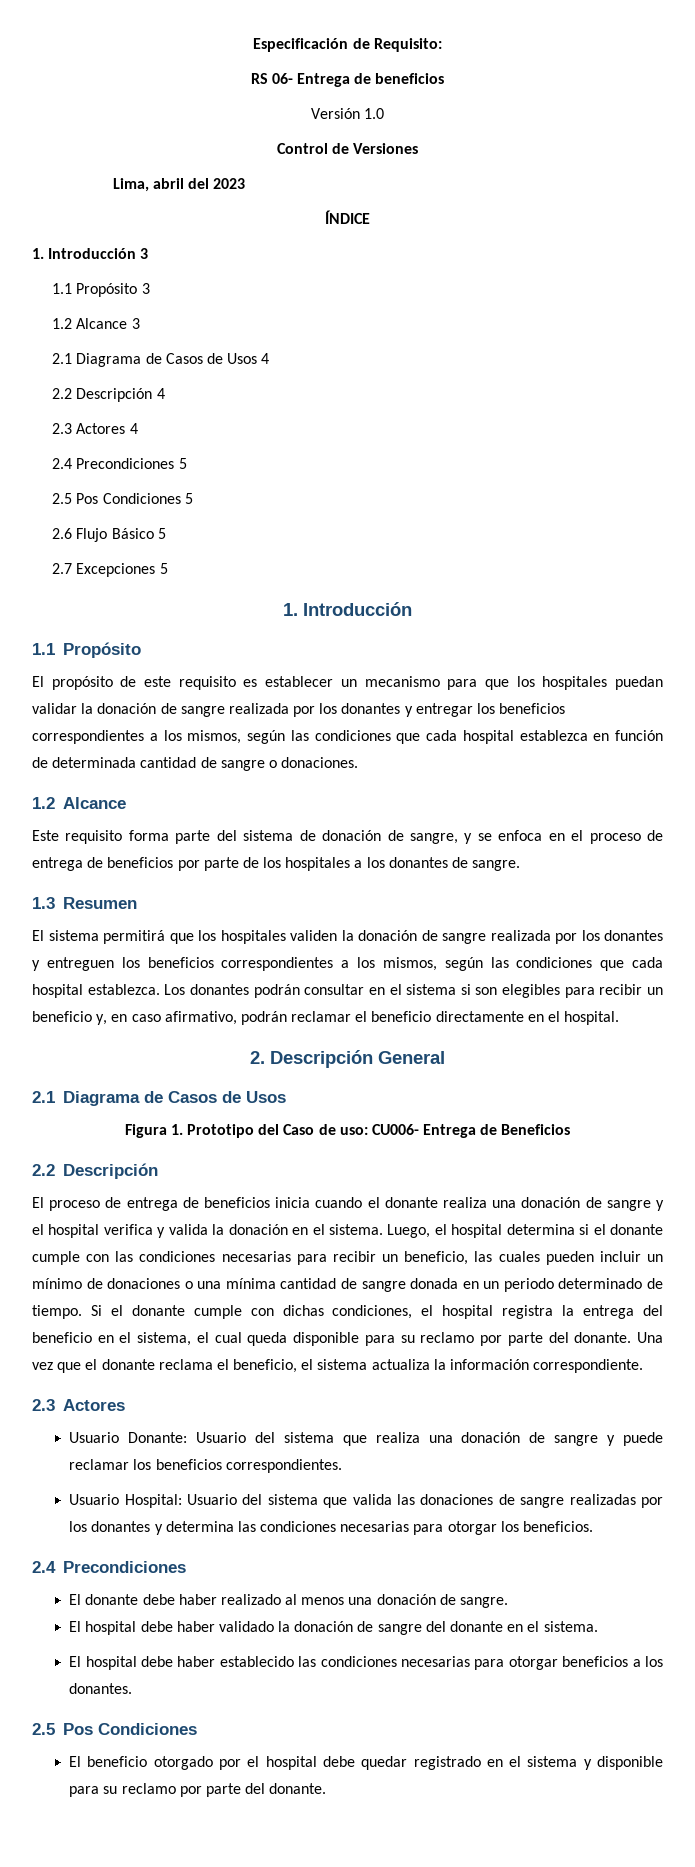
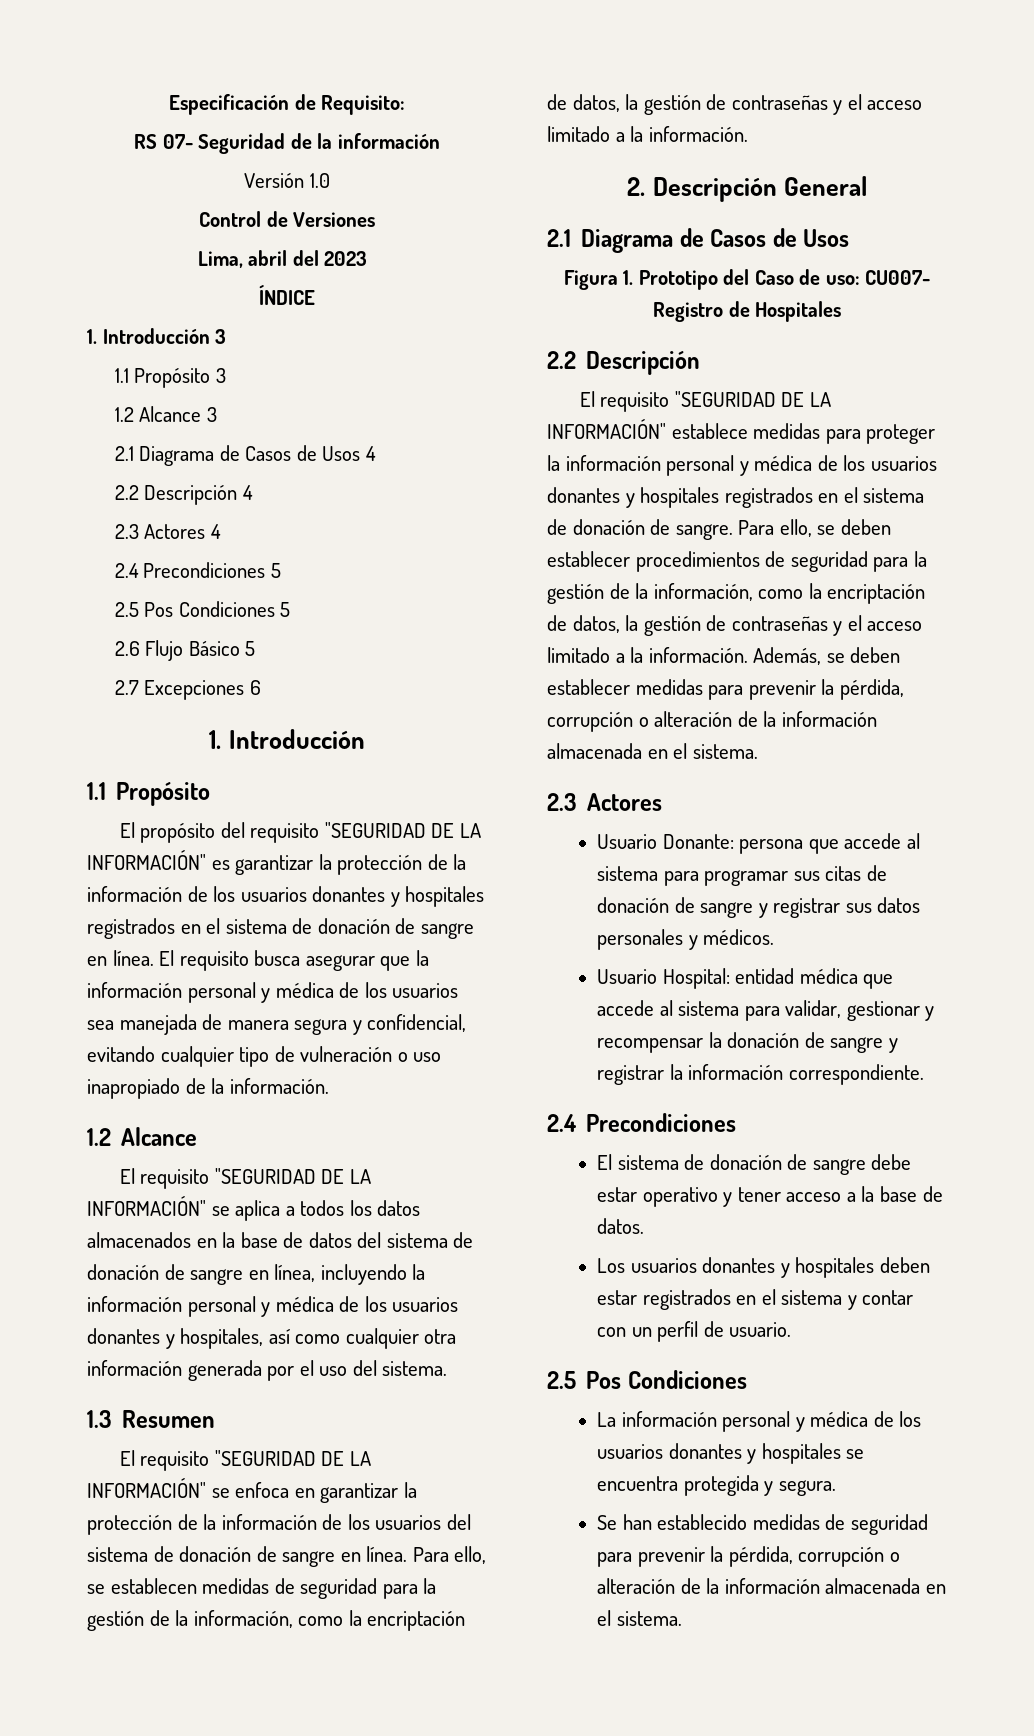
- RS 06- Entrega de beneficios
+ RS 07- Seguridad de la información
- 2.7 Excepciones 5
+ 2.7 Excepciones 6
- El propósito de este requisito es establecer un mecanismo para que los hospitales puedan validar la donación de sangre realizada por los donantes y entregar los beneficios correspondientes a los mismos, según las condiciones que cada hospital establezca en función de determinada cantidad de sangre o donaciones.
+ El propósito del requisito "SEGURIDAD DE LA INFORMACIÓN" es garantizar la protección de la información de los usuarios donantes y hospitales registrados en el sistema de donación de sangre en línea. El requisito busca asegurar que la información personal y médica de los usuarios sea manejada de manera segura y confidencial, evitando cualquier tipo de vulneración o uso inapropiado de la información.
  1.2 Alcance
- Este requisito forma parte del sistema de donación de sangre, y se enfoca en el proceso de entrega de beneficios por parte de los hospitales a los donantes de sangre.
+ El requisito "SEGURIDAD DE LA INFORMACIÓN" se aplica a todos los datos almacenados en la base de datos del sistema de donación de sangre en línea, incluyendo la información personal y médica de los usuarios donantes y hospitales, así como cualquier otra información generada por el uso del sistema.
  1.3 Resumen
- El sistema permitirá que los hospitales validen la donación de sangre realizada por los donantes y entreguen los beneficios correspondientes a los mismos, según las condiciones que cada hospital establezca. Los donantes podrán consultar en el sistema si son elegibles para recibir un beneficio y, en caso afirmativo, podrán reclamar el beneficio directamente en el hospital.
+ El requisito "SEGURIDAD DE LA INFORMACIÓN" se enfoca en garantizar la protección de la información de los usuarios del sistema de donación de sangre en línea. Para ello, se establecen medidas de seguridad para la gestión de la información, como la encriptación de datos, la gestión de contraseñas y el acceso limitado a la información.
- Figura 1. Prototipo del Caso de uso: CU006- Entrega de Beneficios
+ Figura 1. Prototipo del Caso de uso: CU007- Registro de Hospitales
- El proceso de entrega de beneficios inicia cuando el donante realiza una donación de sangre y el hospital verifica y valida la donación en el sistema. Luego, el hospital determina si el donante cumple con las condiciones necesarias para recibir un beneficio, las cuales pueden incluir un mínimo de donaciones o una mínima cantidad de sangre donada en un periodo determinado de tiempo. Si el donante cumple con dichas condiciones, el hospital registra la entrega del beneficio en el sistema, el cual queda disponible para su reclamo por parte del donante. Una vez que el donante reclama el beneficio, el sistema actualiza la información correspondiente.
+ El requisito "SEGURIDAD DE LA INFORMACIÓN" establece medidas para proteger la información personal y médica de los usuarios donantes y hospitales registrados en el sistema de donación de sangre. Para ello, se deben establecer procedimientos de seguridad para la gestión de la información, como la encriptación de datos, la gestión de contraseñas y el acceso limitado a la información. Además, se deben establecer medidas para prevenir la pérdida, corrupción o alteración de la información almacenada en el sistema.
  2.3 Actores
- Usuario Donante: Usuario del sistema que realiza una donación de sangre y puede reclamar los beneficios correspondientes.
- Usuario Hospital: Usuario del sistema que valida las donaciones de sangre realizadas por los donantes y determina las condiciones necesarias para otorgar los beneficios.
+ Usuario Donante: persona que accede al sistema para programar sus citas de donación de sangre y registrar sus datos personales y médicos.
+ Usuario Hospital: entidad médica que accede al sistema para validar, gestionar y recompensar la donación de sangre y registrar la información correspondiente.
  2.4 Precondiciones
- El donante debe haber realizado al menos una donación de sangre.
- El hospital debe haber validado la donación de sangre del donante en el sistema.
- El hospital debe haber establecido las condiciones necesarias para otorgar beneficios a los donantes.
+ El sistema de donación de sangre debe estar operativo y tener acceso a la base de datos.
+ Los usuarios donantes y hospitales deben estar registrados en el sistema y contar con un perfil de usuario.
  2.5 Pos Condiciones
- El beneficio otorgado por el hospital debe quedar registrado en el sistema y disponible para su reclamo por parte del donante.
+ La información personal y médica de los usuarios donantes y hospitales se encuentra protegida y segura.
+ Se han establecido medidas de seguridad para prevenir la pérdida, corrupción o alteración de la información almacenada en el sistema.

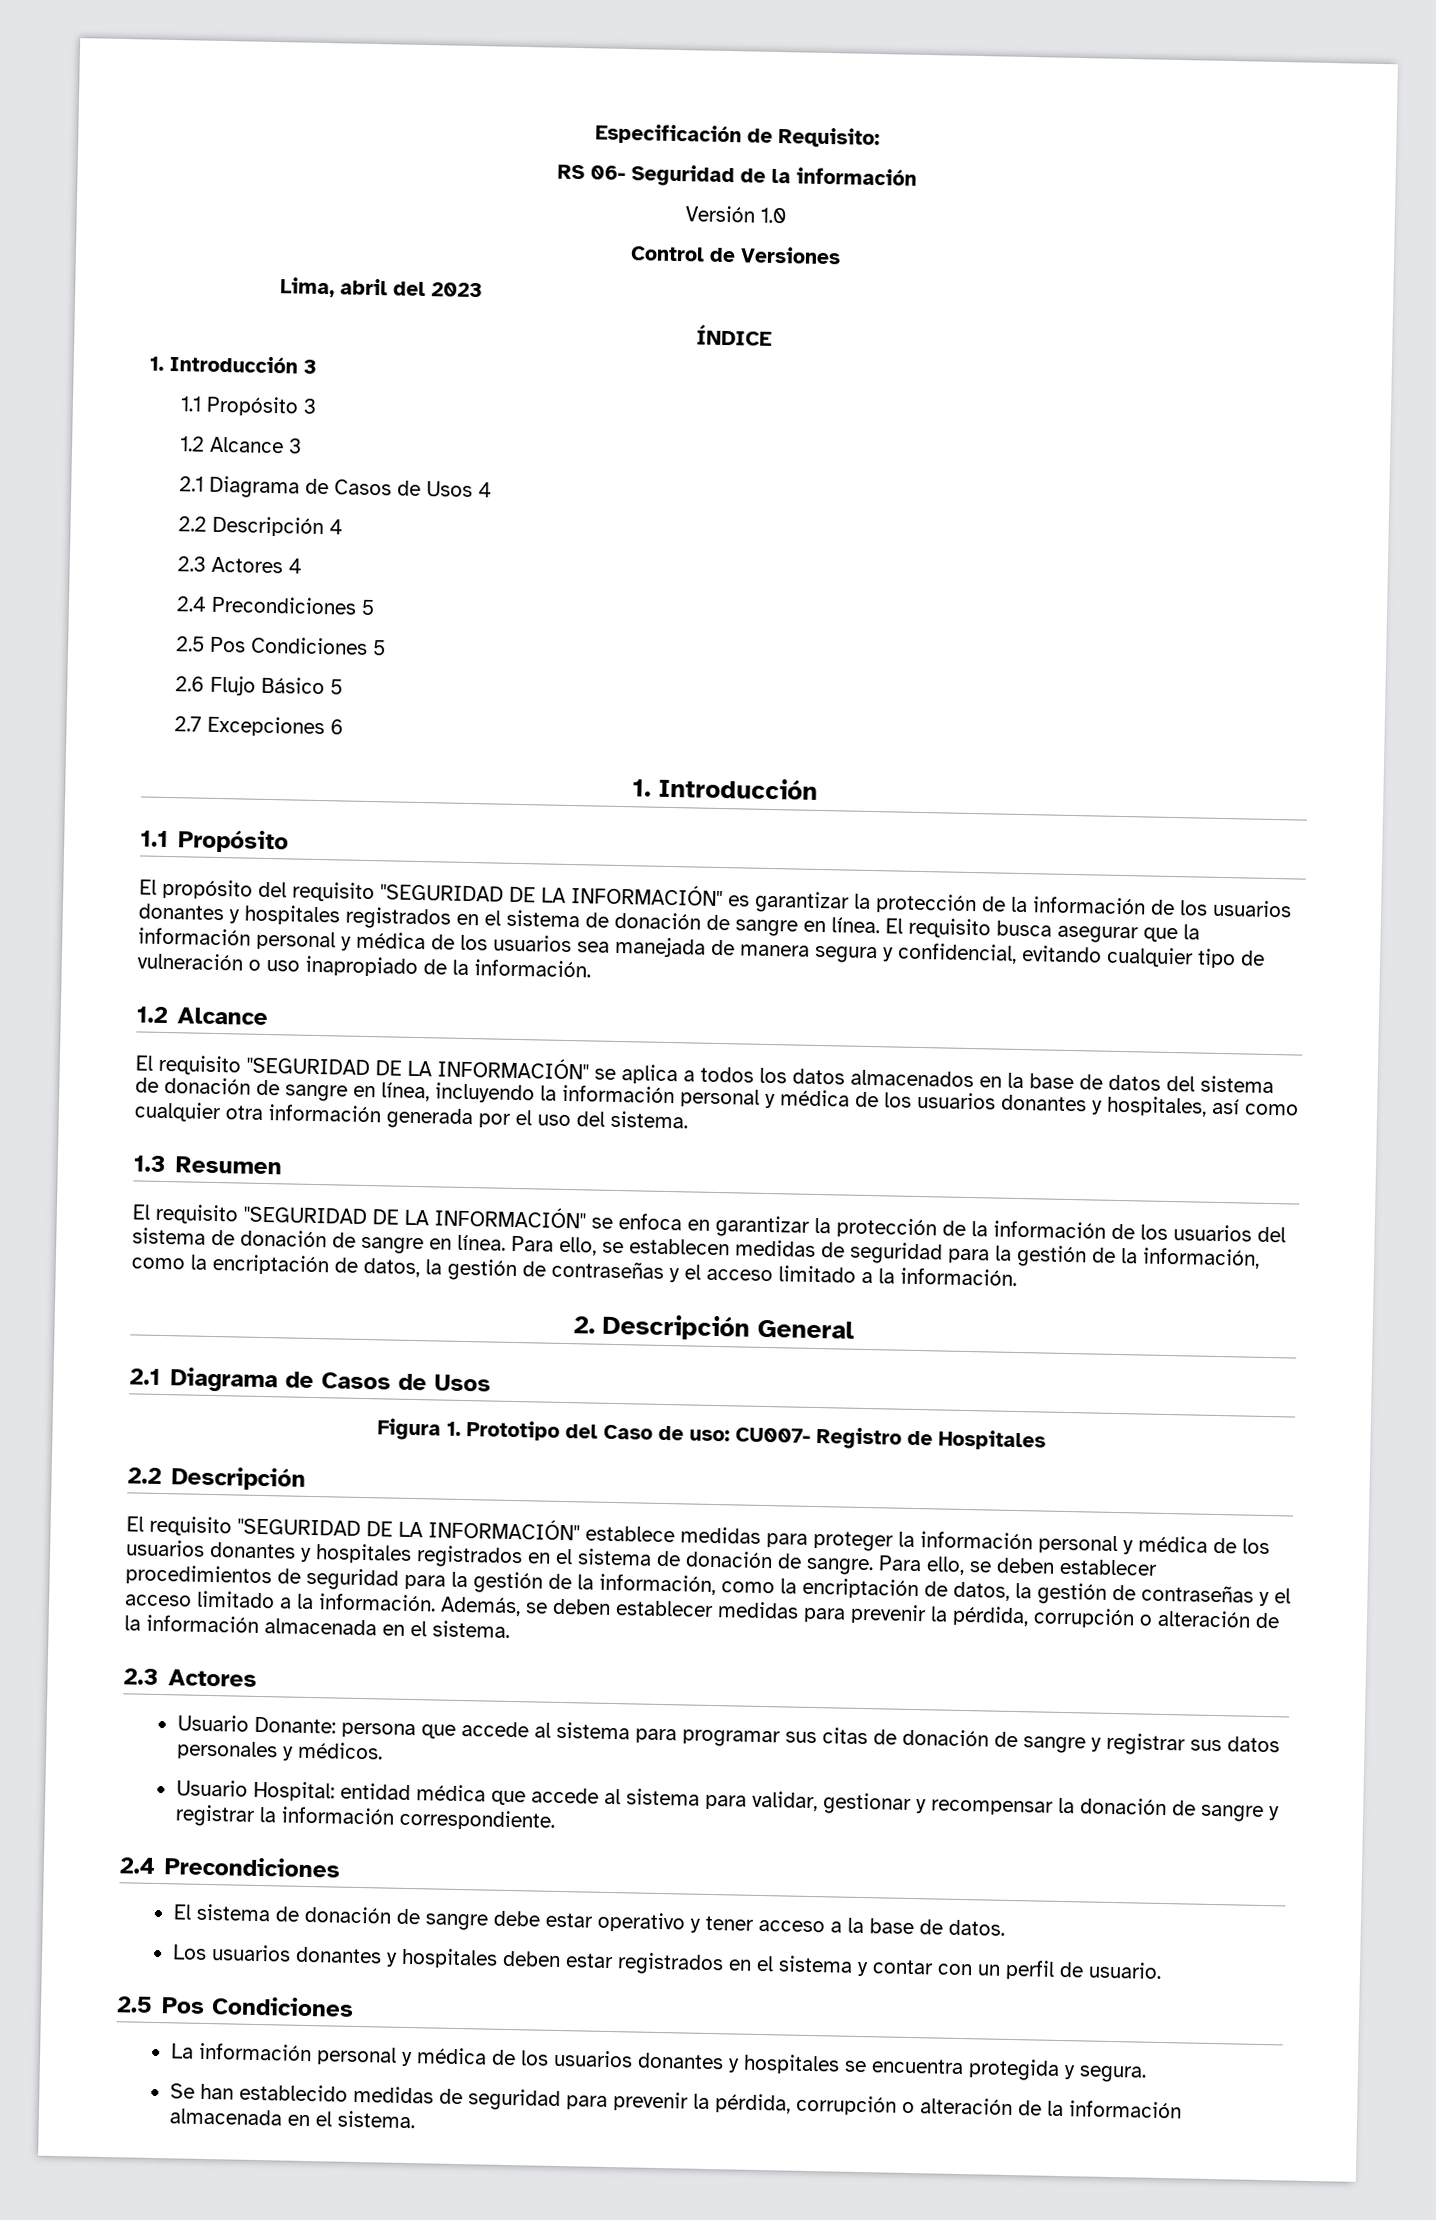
- RS 07- Seguridad de la información
+ RS 06- Seguridad de la información

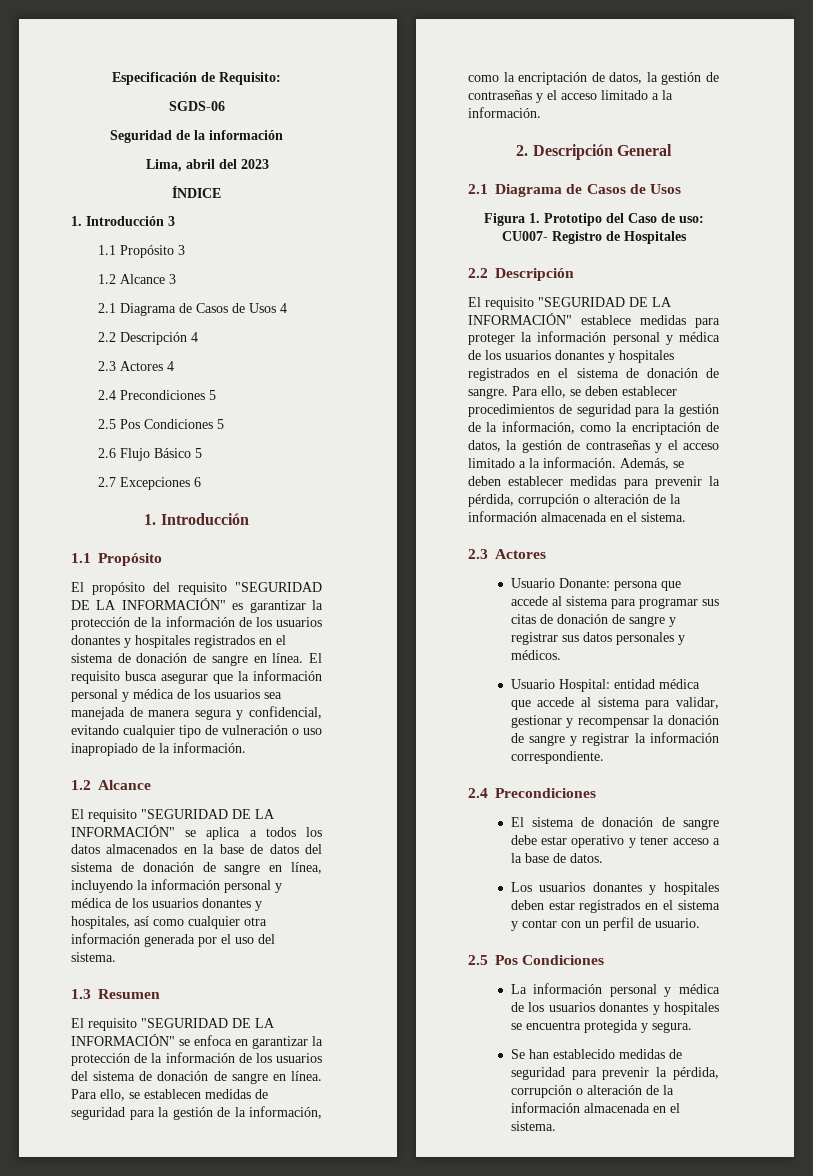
- RS 06- Seguridad de la información
+ SGDS-06
+ Seguridad de la información
- Versión 1.0
- Control de Versiones

